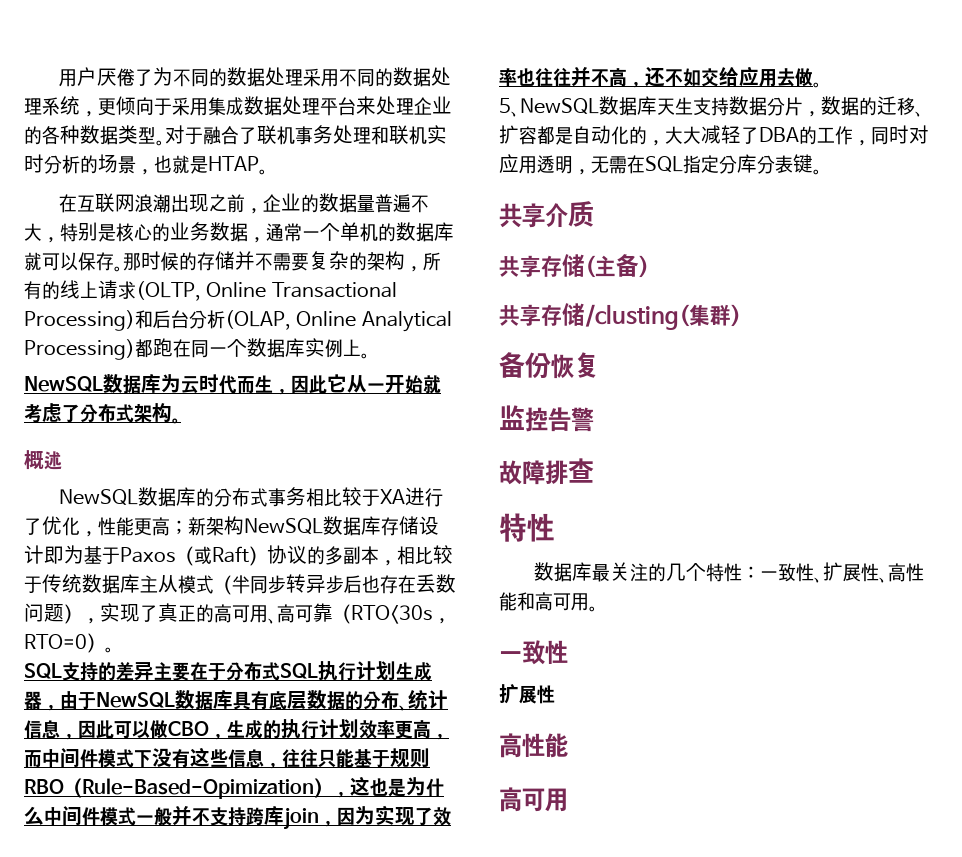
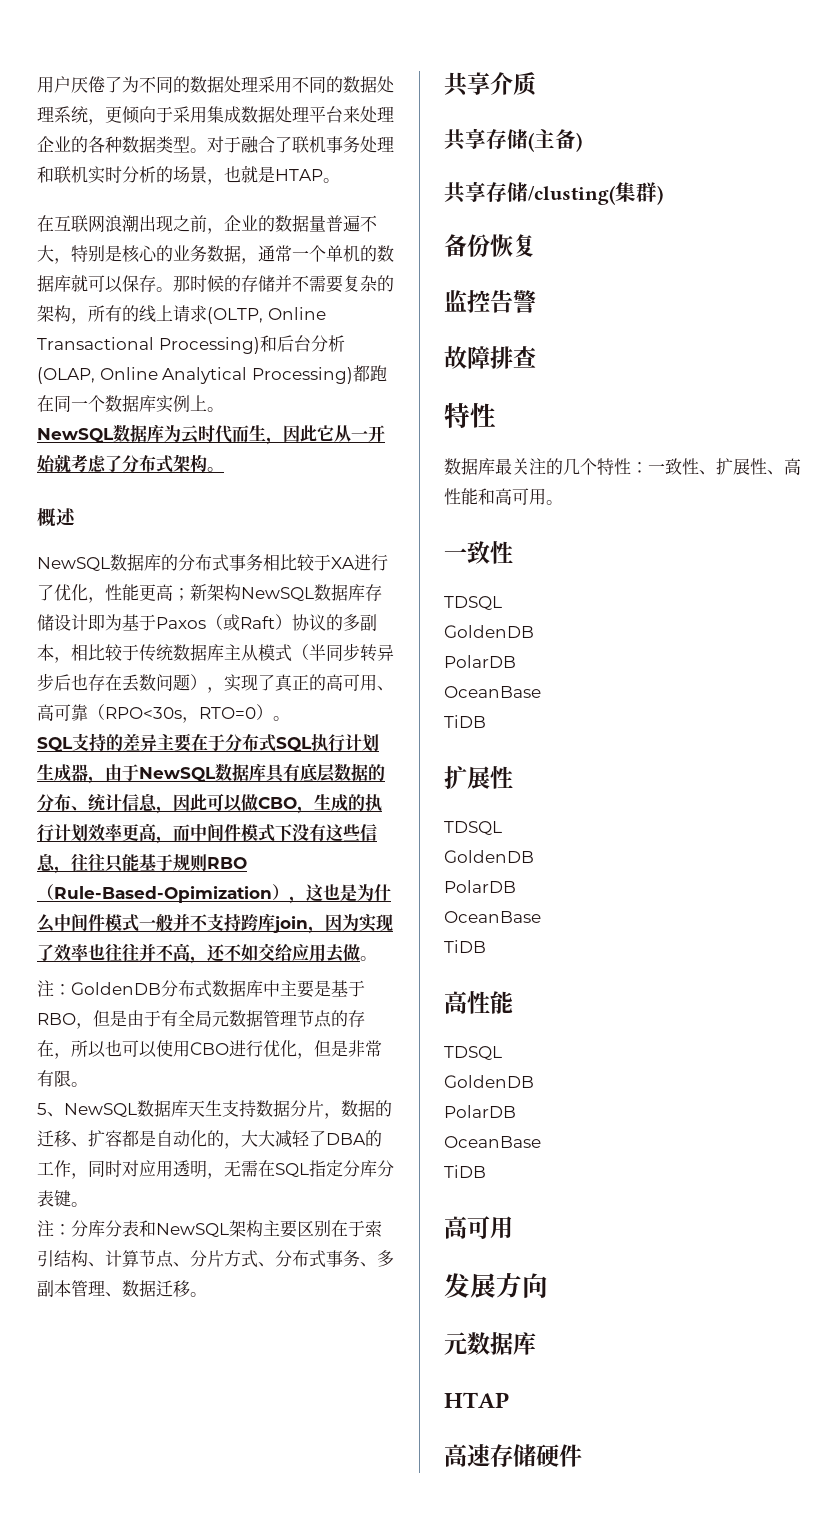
- NewSQL数据库的分布式事务相比较于XA进行了优化，性能更高；新架构NewSQL数据库存储设计即为基于Paxos（或Raft）协议的多副本，相比较于传统数据库主从模式（半同步转异步后也存在丢数问题），实现了真正的高可用、高可靠（RTO<30s，RTO=0）。
+ NewSQL数据库的分布式事务相比较于XA进行了优化，性能更高；新架构NewSQL数据库存储设计即为基于Paxos（或Raft）协议的多副本，相比较于传统数据库主从模式（半同步转异步后也存在丢数问题），实现了真正的高可用、高可靠（RPO<30s，RTO=0）。
+ 注：GoldenDB分布式数据库中主要是基于RBO，但是由于有全局元数据管理节点的存在，所以也可以使用CBO进行优化，但是非常有限。
+ 注：分库分表和NewSQL架构主要区别在于索引结构、计算节点、分片方式、分布式事务、多副本管理、数据迁移。
  数据库最关注的几个特性：一致性、扩展性、高性能和高可用。
  一致性
+ TDSQL
+ GoldenDB
+ PolarDB
+ OceanBase
+ TiDB
  扩展性
+ TDSQL
+ GoldenDB
+ PolarDB
+ OceanBase
+ TiDB
  高性能
+ TDSQL
+ GoldenDB
+ PolarDB
+ OceanBase
+ TiDB
  高可用
+ 发展方向
+ 元数据库
+ HTAP
+ 高速存储硬件

